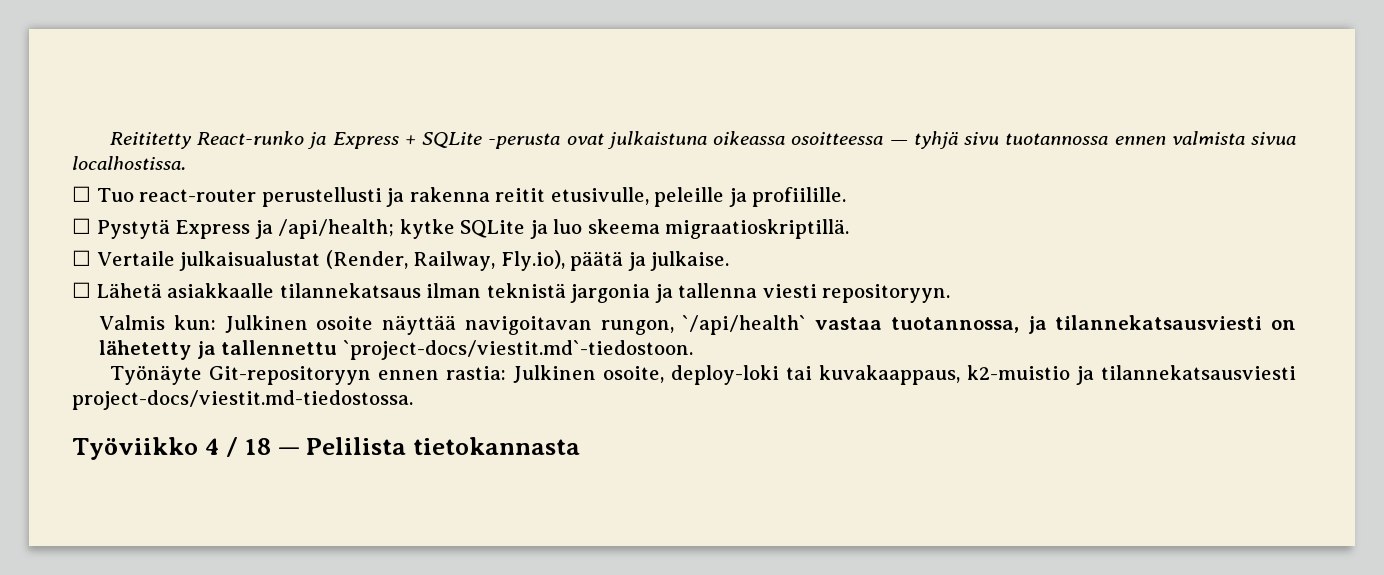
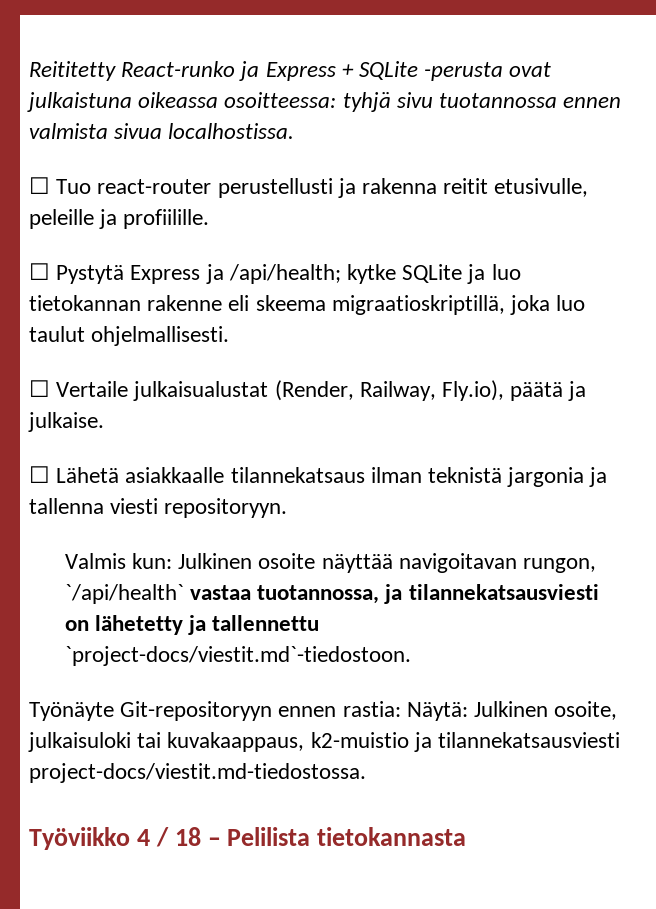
- Reititetty React-runko ja Express + SQLite -perusta ovat julkaistuna oikeassa osoitteessa — tyhjä sivu tuotannossa ennen valmista sivua localhostissa.
+ Reititetty React-runko ja Express + SQLite -perusta ovat julkaistuna oikeassa osoitteessa: tyhjä sivu tuotannossa ennen valmista sivua localhostissa.
- ☐ Pystytä Express ja /api/health; kytke SQLite ja luo skeema migraatioskriptillä.
+ ☐ Pystytä Express ja /api/health; kytke SQLite ja luo tietokannan rakenne eli skeema migraatioskriptillä, joka luo taulut ohjelmallisesti.
- Työnäyte Git-repositoryyn ennen rastia: Julkinen osoite, deploy-loki tai kuvakaappaus, k2-muistio ja tilannekatsausviesti project-docs/viestit.md-tiedostossa.
+ Työnäyte Git-repositoryyn ennen rastia: Näytä: Julkinen osoite, julkaisuloki tai kuvakaappaus, k2-muistio ja tilannekatsausviesti project-docs/viestit.md-tiedostossa.
- Työviikko 4 / 18 — Pelilista tietokannasta
+ Työviikko 4 / 18 – Pelilista tietokannasta

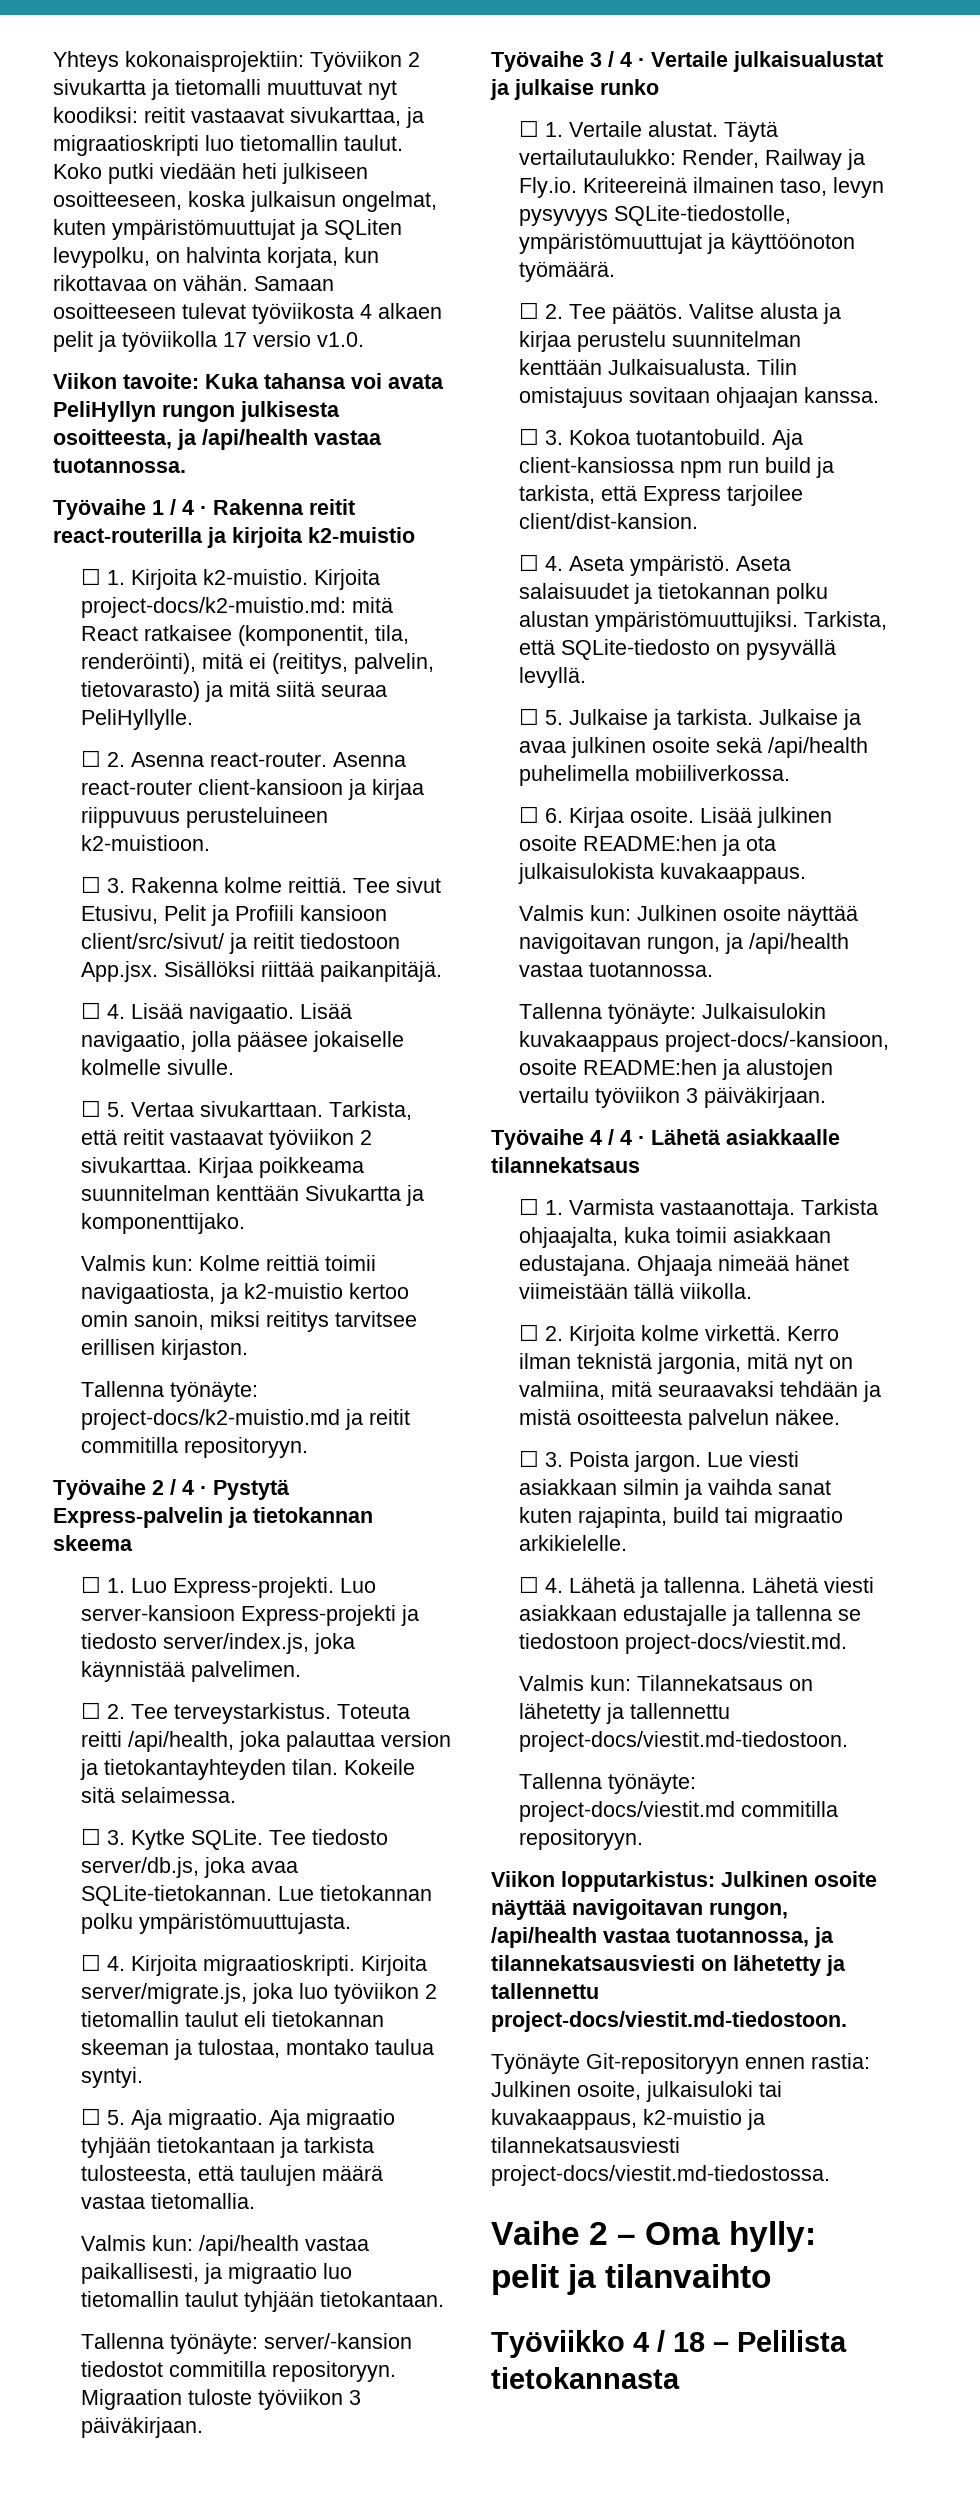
- Reititetty React-runko ja Express + SQLite -perusta ovat julkaistuna oikeassa osoitteessa: tyhjä sivu tuotannossa ennen valmista sivua localhostissa.
- ☐ Tuo react-router perustellusti ja rakenna reitit etusivulle, peleille ja profiilille.
- ☐ Pystytä Express ja /api/health; kytke SQLite ja luo tietokannan rakenne eli skeema migraatioskriptillä, joka luo taulut ohjelmallisesti.
- ☐ Vertaile julkaisualustat (Render, Railway, Fly.io), päätä ja julkaise.
- ☐ Lähetä asiakkaalle tilannekatsaus ilman teknistä jargonia ja tallenna viesti repositoryyn.
+ Yhteys kokonaisprojektiin: Työviikon 2 sivukartta ja tietomalli muuttuvat nyt koodiksi: reitit vastaavat sivukarttaa, ja migraatioskripti luo tietomallin taulut. Koko putki viedään heti julkiseen osoitteeseen, koska julkaisun ongelmat, kuten ympäristömuuttujat ja SQLiten levypolku, on halvinta korjata, kun rikottavaa on vähän. Samaan osoitteeseen tulevat työviikosta 4 alkaen pelit ja työviikolla 17 versio v1.0.
+ Viikon tavoite: Kuka tahansa voi avata PeliHyllyn rungon julkisesta osoitteesta, ja /api/health vastaa tuotannossa.
+ Työvaihe 1 / 4 · Rakenna reitit react-routerilla ja kirjoita k2-muistio
+ ☐ 1. Kirjoita k2-muistio. Kirjoita project-docs/k2-muistio.md: mitä React ratkaisee (komponentit, tila, renderöinti), mitä ei (reititys, palvelin, tietovarasto) ja mitä siitä seuraa PeliHyllylle.
+ ☐ 2. Asenna react-router. Asenna react-router client-kansioon ja kirjaa riippuvuus perusteluineen k2-muistioon.
+ ☐ 3. Rakenna kolme reittiä. Tee sivut Etusivu, Pelit ja Profiili kansioon client/src/sivut/ ja reitit tiedostoon App.jsx. Sisällöksi riittää paikanpitäjä.
+ ☐ 4. Lisää navigaatio. Lisää navigaatio, jolla pääsee jokaiselle kolmelle sivulle.
+ ☐ 5. Vertaa sivukarttaan. Tarkista, että reitit vastaavat työviikon 2 sivukarttaa. Kirjaa poikkeama suunnitelman kenttään Sivukartta ja komponenttijako.
+ Valmis kun: Kolme reittiä toimii navigaatiosta, ja k2-muistio kertoo omin sanoin, miksi reititys tarvitsee erillisen kirjaston.
+ Tallenna työnäyte: project-docs/k2-muistio.md ja reitit commitilla repositoryyn.
+ Työvaihe 2 / 4 · Pystytä Express-palvelin ja tietokannan skeema
+ ☐ 1. Luo Express-projekti. Luo server-kansioon Express-projekti ja tiedosto server/index.js, joka käynnistää palvelimen.
+ ☐ 2. Tee terveystarkistus. Toteuta reitti /api/health, joka palauttaa version ja tietokantayhteyden tilan. Kokeile sitä selaimessa.
+ ☐ 3. Kytke SQLite. Tee tiedosto server/db.js, joka avaa SQLite-tietokannan. Lue tietokannan polku ympäristömuuttujasta.
+ ☐ 4. Kirjoita migraatioskripti. Kirjoita server/migrate.js, joka luo työviikon 2 tietomallin taulut eli tietokannan skeeman ja tulostaa, montako taulua syntyi.
+ ☐ 5. Aja migraatio. Aja migraatio tyhjään tietokantaan ja tarkista tulosteesta, että taulujen määrä vastaa tietomallia.
+ Valmis kun: /api/health vastaa paikallisesti, ja migraatio luo tietomallin taulut tyhjään tietokantaan.
+ Tallenna työnäyte: server/-kansion tiedostot commitilla repositoryyn. Migraation tuloste työviikon 3 päiväkirjaan.
+ Työvaihe 3 / 4 · Vertaile julkaisualustat ja julkaise runko
+ ☐ 1. Vertaile alustat. Täytä vertailutaulukko: Render, Railway ja Fly.io. Kriteereinä ilmainen taso, levyn pysyvyys SQLite-tiedostolle, ympäristömuuttujat ja käyttöönoton työmäärä.
+ ☐ 2. Tee päätös. Valitse alusta ja kirjaa perustelu suunnitelman kenttään Julkaisualusta. Tilin omistajuus sovitaan ohjaajan kanssa.
+ ☐ 3. Kokoa tuotantobuild. Aja client-kansiossa npm run build ja tarkista, että Express tarjoilee client/dist-kansion.
+ ☐ 4. Aseta ympäristö. Aseta salaisuudet ja tietokannan polku alustan ympäristömuuttujiksi. Tarkista, että SQLite-tiedosto on pysyvällä levyllä.
+ ☐ 5. Julkaise ja tarkista. Julkaise ja avaa julkinen osoite sekä /api/health puhelimella mobiiliverkossa.
+ ☐ 6. Kirjaa osoite. Lisää julkinen osoite README:hen ja ota julkaisulokista kuvakaappaus.
- Valmis kun: Julkinen osoite näyttää navigoitavan rungon, `/api/health` vastaa tuotannossa, ja tilannekatsausviesti on lähetetty ja tallennettu `project-docs/viestit.md`-tiedostoon.
+ Valmis kun: Julkinen osoite näyttää navigoitavan rungon, ja /api/health vastaa tuotannossa.
+ Tallenna työnäyte: Julkaisulokin kuvakaappaus project-docs/-kansioon, osoite README:hen ja alustojen vertailu työviikon 3 päiväkirjaan.
+ Työvaihe 4 / 4 · Lähetä asiakkaalle tilannekatsaus
+ ☐ 1. Varmista vastaanottaja. Tarkista ohjaajalta, kuka toimii asiakkaan edustajana. Ohjaaja nimeää hänet viimeistään tällä viikolla.
+ ☐ 2. Kirjoita kolme virkettä. Kerro ilman teknistä jargonia, mitä nyt on valmiina, mitä seuraavaksi tehdään ja mistä osoitteesta palvelun näkee.
+ ☐ 3. Poista jargon. Lue viesti asiakkaan silmin ja vaihda sanat kuten rajapinta, build tai migraatio arkikielelle.
+ ☐ 4. Lähetä ja tallenna. Lähetä viesti asiakkaan edustajalle ja tallenna se tiedostoon project-docs/viestit.md.
+ Valmis kun: Tilannekatsaus on lähetetty ja tallennettu project-docs/viestit.md-tiedostoon.
+ Tallenna työnäyte: project-docs/viestit.md commitilla repositoryyn.
+ Viikon lopputarkistus: Julkinen osoite näyttää navigoitavan rungon, /api/health vastaa tuotannossa, ja tilannekatsausviesti on lähetetty ja tallennettu project-docs/viestit.md-tiedostoon.
- Työnäyte Git-repositoryyn ennen rastia: Näytä: Julkinen osoite, julkaisuloki tai kuvakaappaus, k2-muistio ja tilannekatsausviesti project-docs/viestit.md-tiedostossa.
+ Työnäyte Git-repositoryyn ennen rastia: Julkinen osoite, julkaisuloki tai kuvakaappaus, k2-muistio ja tilannekatsausviesti project-docs/viestit.md-tiedostossa.
+ Vaihe 2 – Oma hylly: pelit ja tilanvaihto

